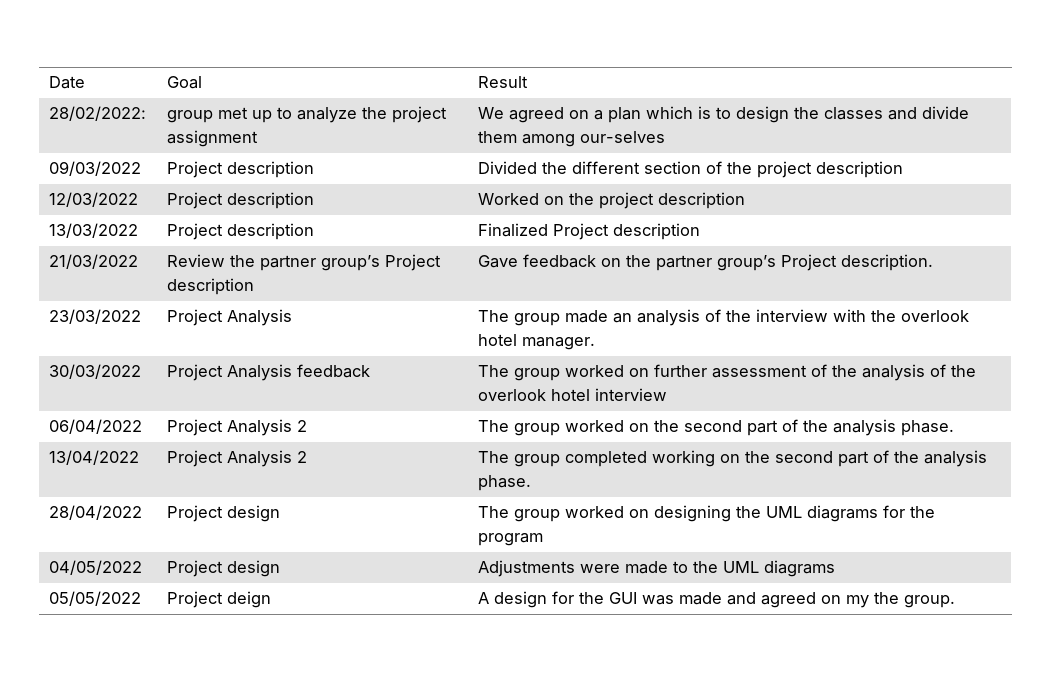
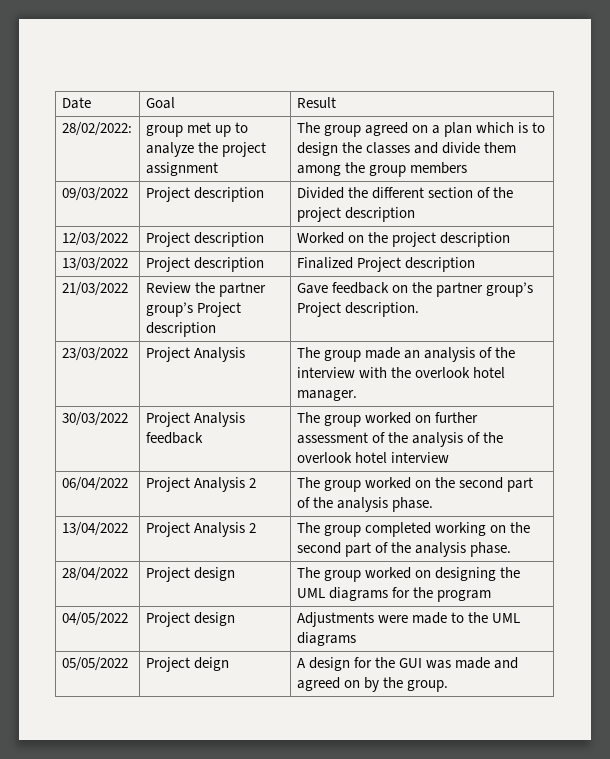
- 28/02/2022: | group met up to analyze the project assignment | We agreed on a plan which is to design the classes and divide them among our-selves
+ 28/02/2022: | group met up to analyze the project assignment | The group agreed on a plan which is to design the classes and divide them among the group members
- 05/05/2022 | Project deign | A design for the GUI was made and agreed on my the group.
+ 05/05/2022 | Project deign | A design for the GUI was made and agreed on by the group.

